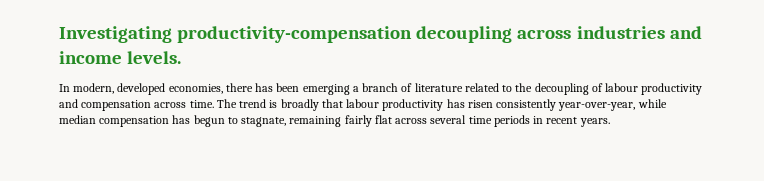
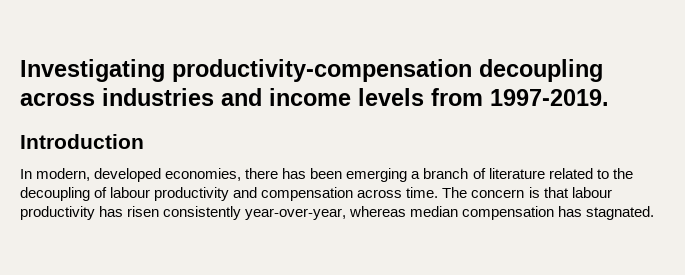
- Investigating productivity-compensation decoupling across industries and income levels.
+ Investigating productivity-compensation decoupling across industries and income levels from 1997-2019.
+ Introduction
- The trend is broadly that labour productivity has risen consistently year-over-year, while median compensation has begun to stagnate, remaining fairly flat across several time periods in recent years.
+ The concern is that labour productivity has risen consistently year-over-year, whereas median compensation has stagnated.

